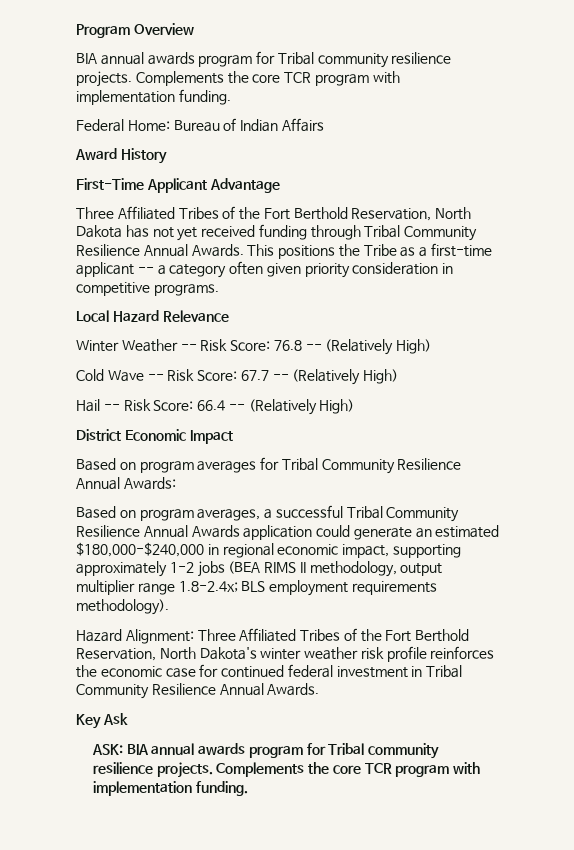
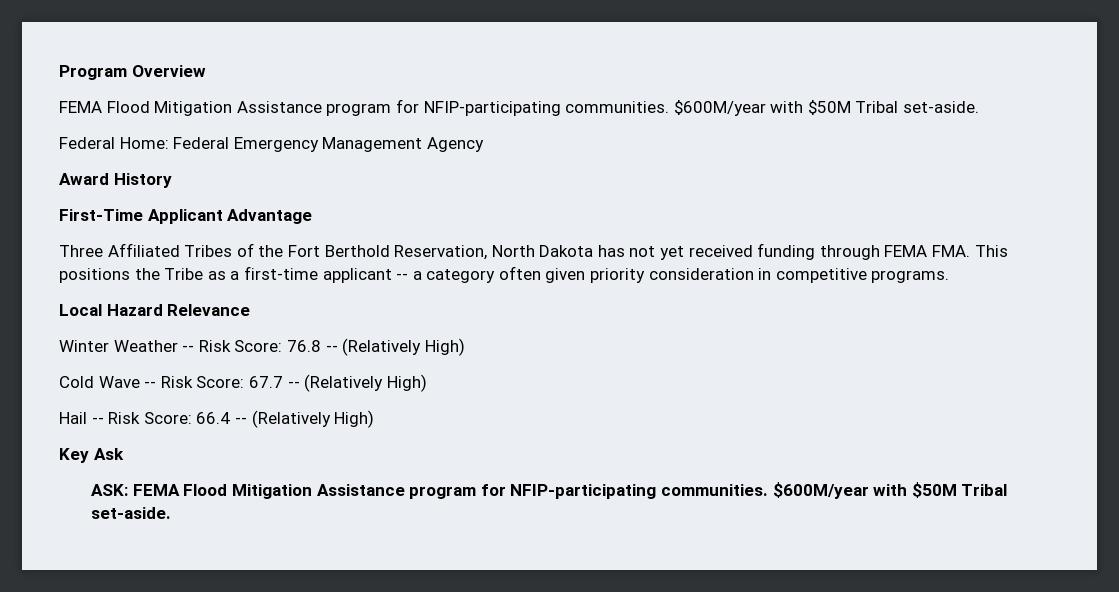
  Program Overview
- BIA annual awards program for Tribal community resilience projects. Complements the core TCR program with implementation funding.
- Federal Home: Bureau of Indian Affairs
+ FEMA Flood Mitigation Assistance program for NFIP-participating communities. $600M/year with $50M Tribal set-aside.
+ Federal Home: Federal Emergency Management Agency
- Three Affiliated Tribes of the Fort Berthold Reservation, North Dakota has not yet received funding through Tribal Community Resilience Annual Awards. This positions the Tribe as a first-time applicant -- a category often given priority consideration in competitive programs.
+ Three Affiliated Tribes of the Fort Berthold Reservation, North Dakota has not yet received funding through FEMA FMA. This positions the Tribe as a first-time applicant -- a category often given priority consideration in competitive programs.
- District Economic Impact
- Based on program averages for Tribal Community Resilience Annual Awards:
- Based on program averages, a successful Tribal Community Resilience Annual Awards application could generate an estimated $180,000-$240,000 in regional economic impact, supporting approximately 1-2 jobs (BEA RIMS II methodology, output multiplier range 1.8-2.4x; BLS employment requirements methodology).
- Hazard Alignment: Three Affiliated Tribes of the Fort Berthold Reservation, North Dakota's winter weather risk profile reinforces the economic case for continued federal investment in Tribal Community Resilience Annual Awards.
  Key Ask
- ASK: BIA annual awards program for Tribal community resilience projects. Complements the core TCR program with implementation funding.
+ ASK: FEMA Flood Mitigation Assistance program for NFIP-participating communities. $600M/year with $50M Tribal set-aside.

